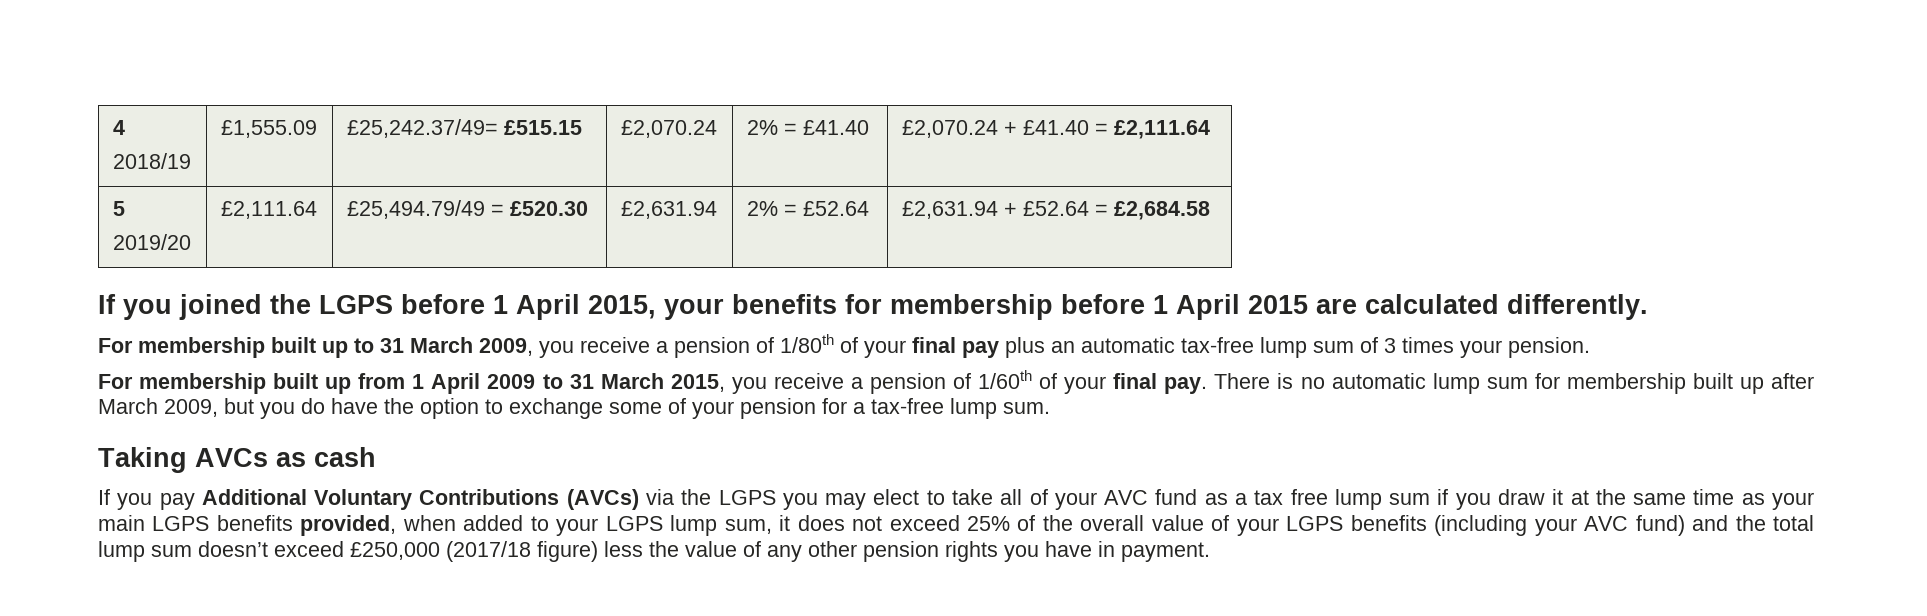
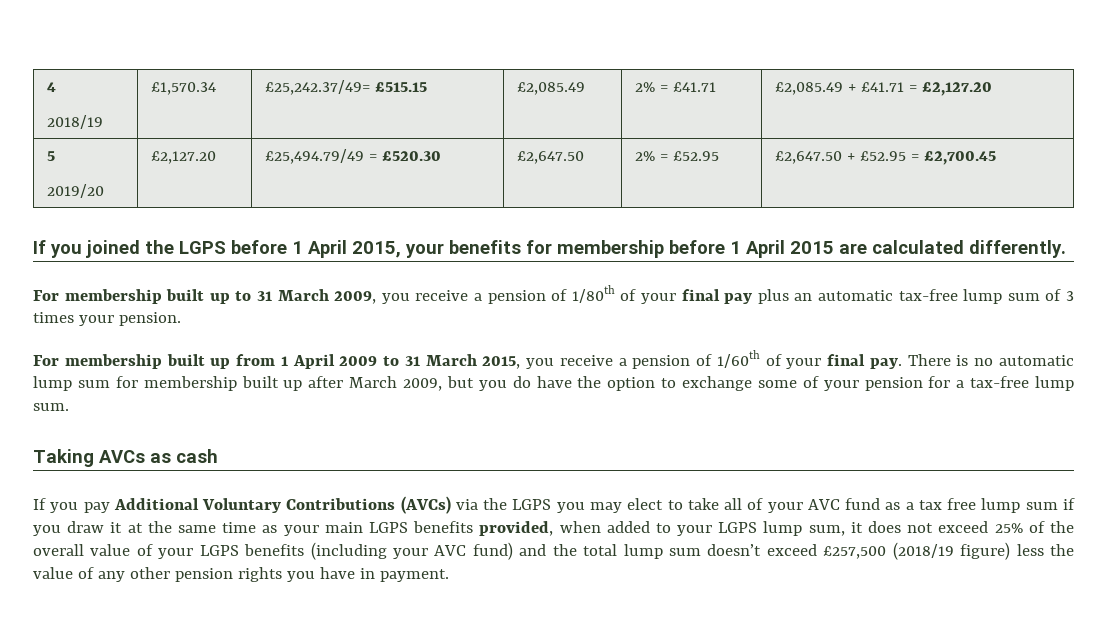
  4
- 2018/19 | £1,555.09 | £25,242.37/49= £515.15 | £2,070.24 | 2% = £41.40 | £2,070.24 + £41.40 = £2,111.64
+ 2018/19 | £1,570.34 | £25,242.37/49= £515.15 | £2,085.49 | 2% = £41.71 | £2,085.49 + £41.71 = £2,127.20
  5
- 2019/20 | £2,111.64 | £25,494.79/49 = £520.30 | £2,631.94 | 2% = £52.64 | £2,631.94 + £52.64 = £2,684.58
+ 2019/20 | £2,127.20 | £25,494.79/49 = £520.30 | £2,647.50 | 2% = £52.95 | £2,647.50 + £52.95 = £2,700.45
- If you pay Additional Voluntary Contributions (AVCs) via the LGPS you may elect to take all of your AVC fund as a tax free lump sum if you draw it at the same time as your main LGPS benefits provided, when added to your LGPS lump sum, it does not exceed 25% of the overall value of your LGPS benefits (including your AVC fund) and the total lump sum doesn’t exceed £250,000 (2017/18 figure) less the value of any other pension rights you have in payment.
+ If you pay Additional Voluntary Contributions (AVCs) via the LGPS you may elect to take all of your AVC fund as a tax free lump sum if you draw it at the same time as your main LGPS benefits provided, when added to your LGPS lump sum, it does not exceed 25% of the overall value of your LGPS benefits (including your AVC fund) and the total lump sum doesn’t exceed £257,500 (2018/19 figure) less the value of any other pension rights you have in payment.

